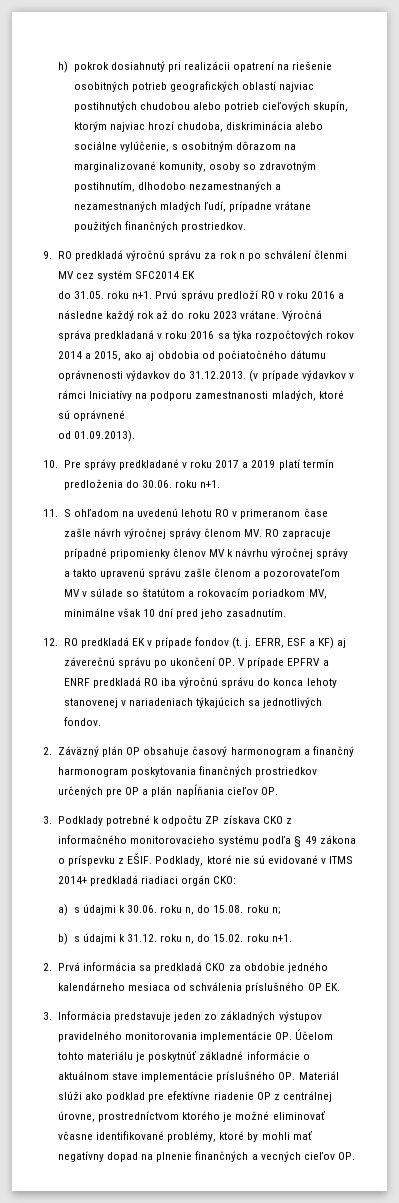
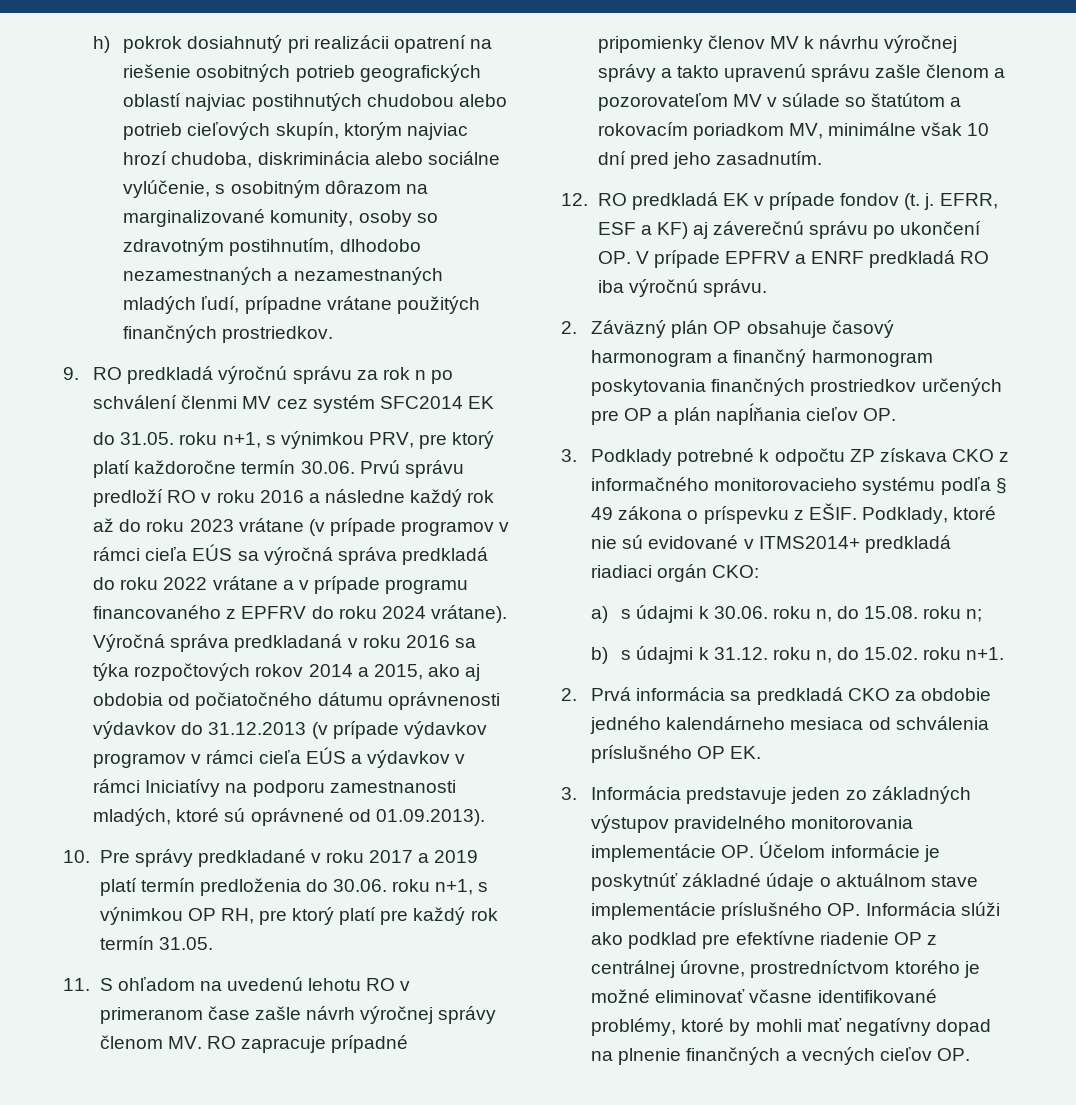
- do 31.05. roku n+1. Prvú správu predloží RO v roku 2016 a následne každý rok až do roku 2023 vrátane.
+ do 31.05. roku n+1, s výnimkou PRV, pre ktorý platí každoročne termín 30.06. Prvú správu predloží RO v roku 2016 a následne každý rok až do roku 2023 vrátane (v prípade programov v rámci cieľa EÚS sa výročná správa predkladá do roku 2022 vrátane a v prípade programu financovaného z EPFRV do roku 2024 vrátane).
- Výročná správa predkladaná v roku 2016 sa týka rozpočtových rokov 2014 a 2015, ako aj obdobia od počiatočného dátumu oprávnenosti výdavkov do 31.12.2013. (v prípade výdavkov v rámci Iniciatívy na podporu zamestnanosti mladých, ktoré sú oprávnené
- od 01.09.2013).
+ Výročná správa predkladaná v roku 2016 sa týka rozpočtových rokov 2014 a 2015, ako aj obdobia od počiatočného dátumu oprávnenosti výdavkov do 31.12.2013 (v prípade výdavkov programov v rámci cieľa EÚS a výdavkov v rámci Iniciatívy na podporu zamestnanosti mladých, ktoré sú oprávnené od 01.09.2013).
- 10. Pre správy predkladané v roku 2017 a 2019 platí termín predloženia do 30.06. roku n+1.
+ 10. Pre správy predkladané v roku 2017 a 2019 platí termín predloženia do 30.06. roku n+1, s výnimkou OP RH, pre ktorý platí pre každý rok termín 31.05.
- EFRR, ESF a KF) aj záverečnú správu po ukončení OP. V prípade EPFRV a ENRF predkladá RO iba výročnú správu do konca lehoty stanovenej v nariadeniach týkajúcich sa jednotlivých fondov.
+ EFRR, ESF a KF) aj záverečnú správu po ukončení OP. V prípade EPFRV a ENRF predkladá RO iba výročnú správu.
- Podklady, ktoré nie sú evidované v ITMS 2014+ predkladá riadiaci orgán CKO:
+ Podklady, ktoré nie sú evidované v ITMS2014+ predkladá riadiaci orgán CKO:
- 3. Informácia predstavuje jeden zo základných výstupov pravidelného monitorovania implementácie OP. Účelom tohto materiálu je poskytnúť základné informácie o aktuálnom stave implementácie príslušného OP. Materiál slúži ako podklad pre efektívne riadenie OP z centrálnej úrovne, prostredníctvom ktorého je možné eliminovať včasne identifikované problémy, ktoré by mohli mať negatívny dopad na plnenie finančných a vecných cieľov OP.
+ 3. Informácia predstavuje jeden zo základných výstupov pravidelného monitorovania implementácie OP. Účelom informácie je poskytnúť základné údaje o aktuálnom stave implementácie príslušného OP. Informácia slúži ako podklad pre efektívne riadenie OP z centrálnej úrovne, prostredníctvom ktorého je možné eliminovať včasne identifikované problémy, ktoré by mohli mať negatívny dopad na plnenie finančných a vecných cieľov OP.

